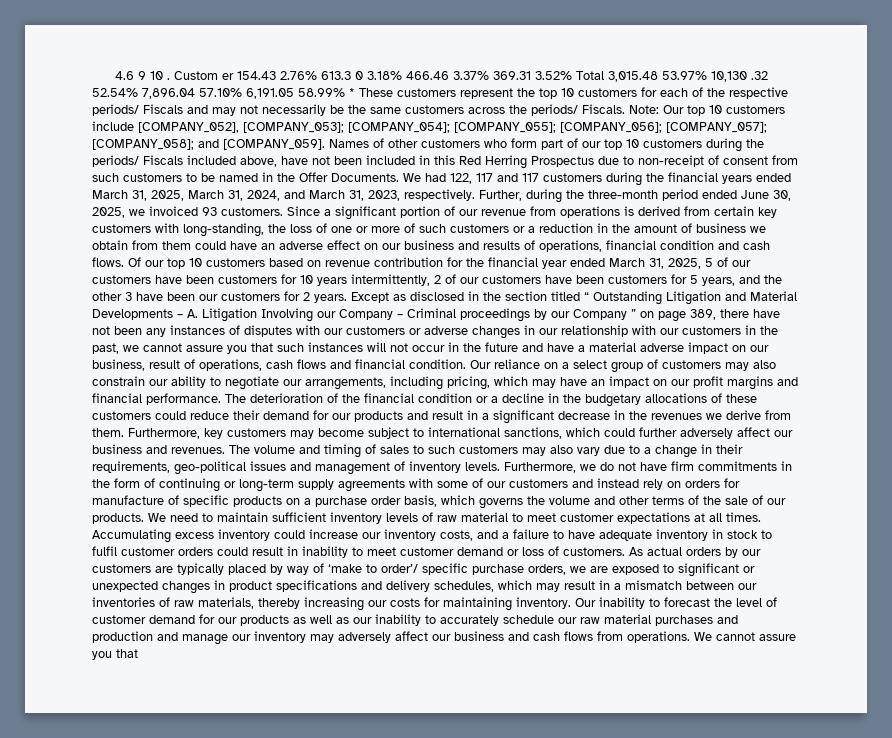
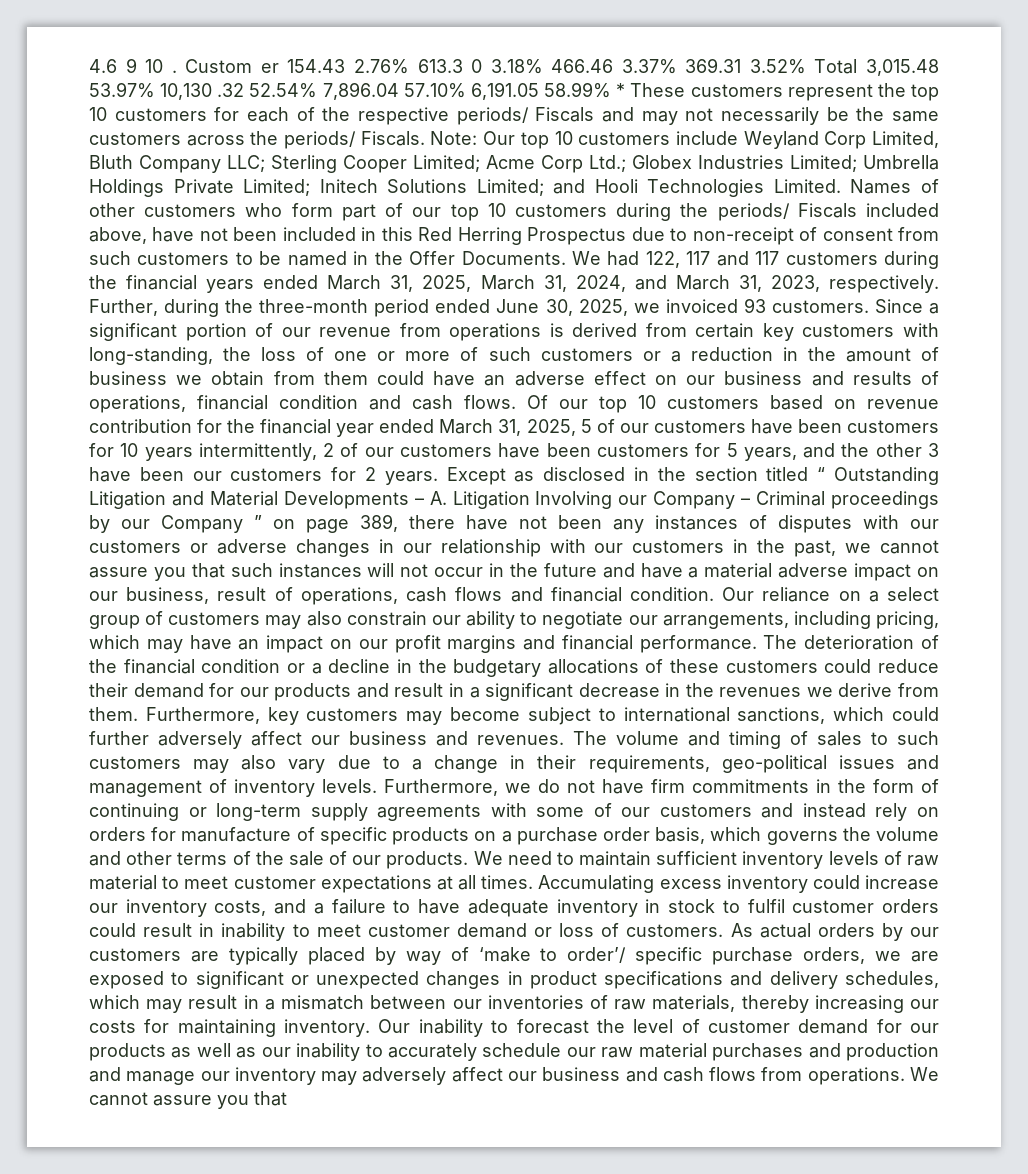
- Note: Our top 10 customers include [COMPANY_052], [COMPANY_053]; [COMPANY_054]; [COMPANY_055]; [COMPANY_056]; [COMPANY_057]; [COMPANY_058]; and [COMPANY_059].
+ Note: Our top 10 customers include Weyland Corp Limited, Bluth Company LLC; Sterling Cooper Limited; Acme Corp Ltd.; Globex Industries Limited; Umbrella Holdings Private Limited; Initech Solutions Limited; and Hooli Technologies Limited.

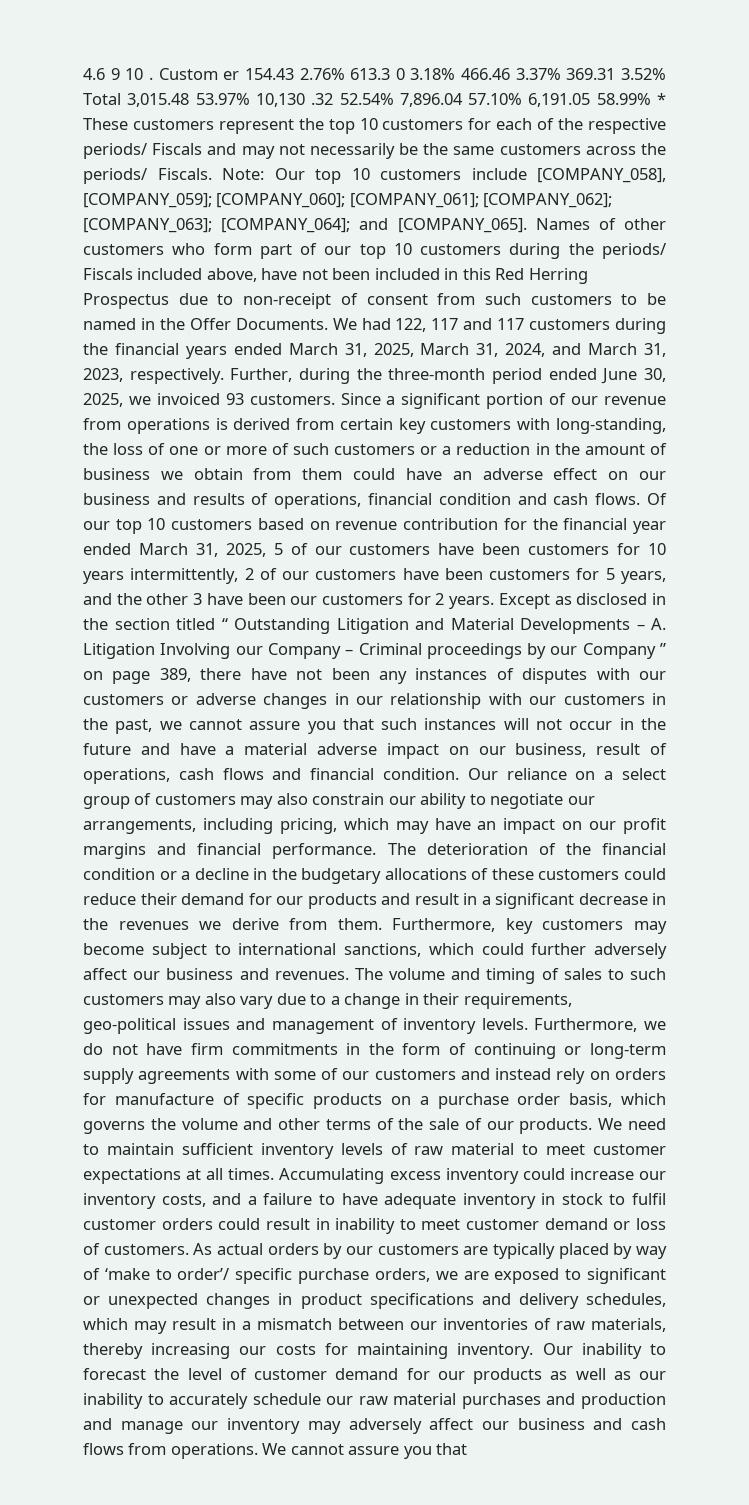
- Note: Our top 10 customers include Weyland Corp Limited, Bluth Company LLC; Sterling Cooper Limited; Acme Corp Ltd.; Globex Industries Limited; Umbrella Holdings Private Limited; Initech Solutions Limited; and Hooli Technologies Limited.
+ Note: Our top 10 customers include [COMPANY_058], [COMPANY_059]; [COMPANY_060]; [COMPANY_061]; [COMPANY_062]; [COMPANY_063]; [COMPANY_064]; and [COMPANY_065].

